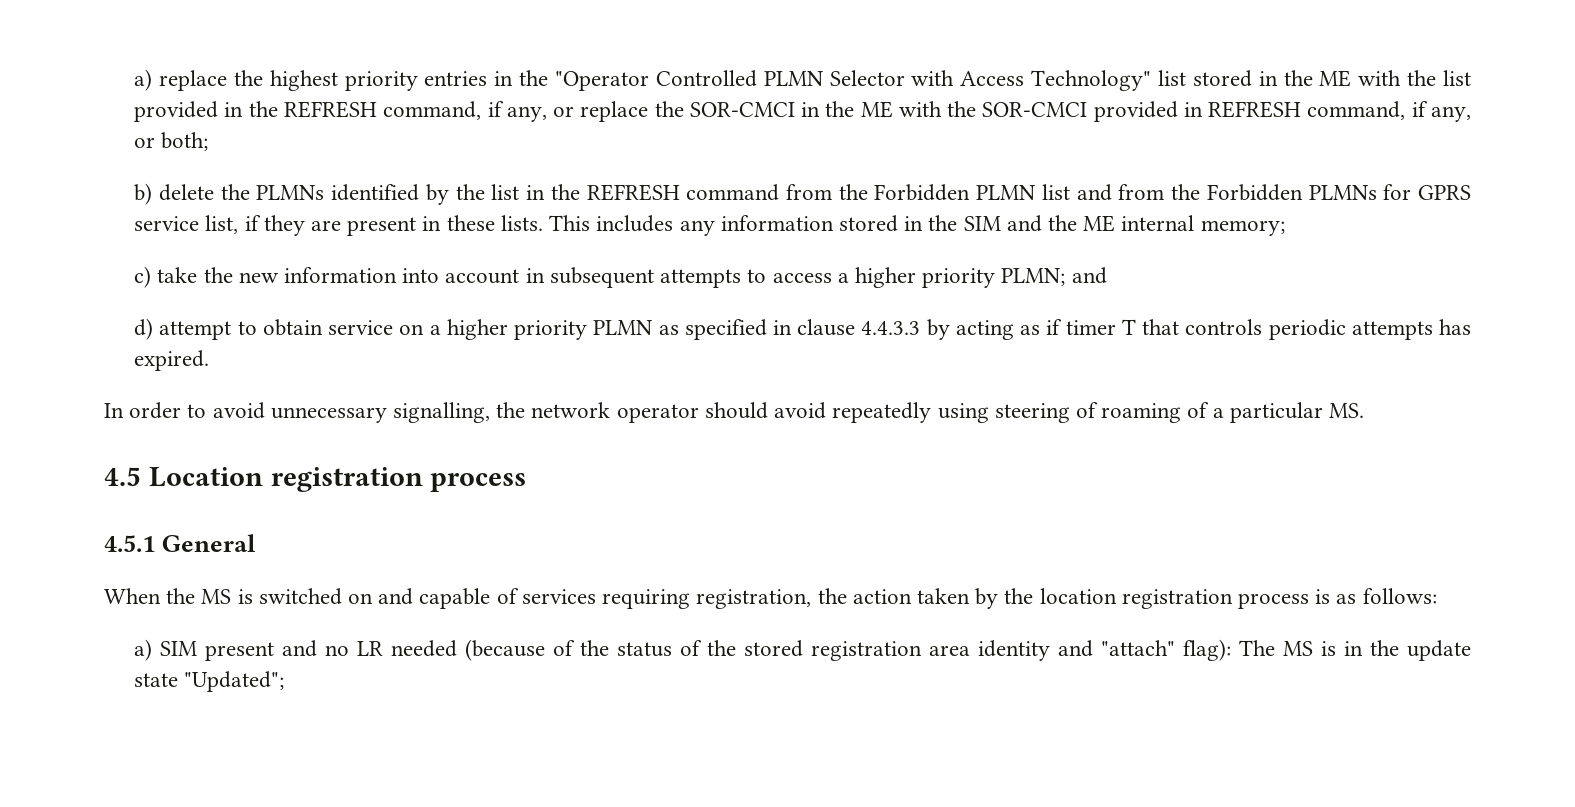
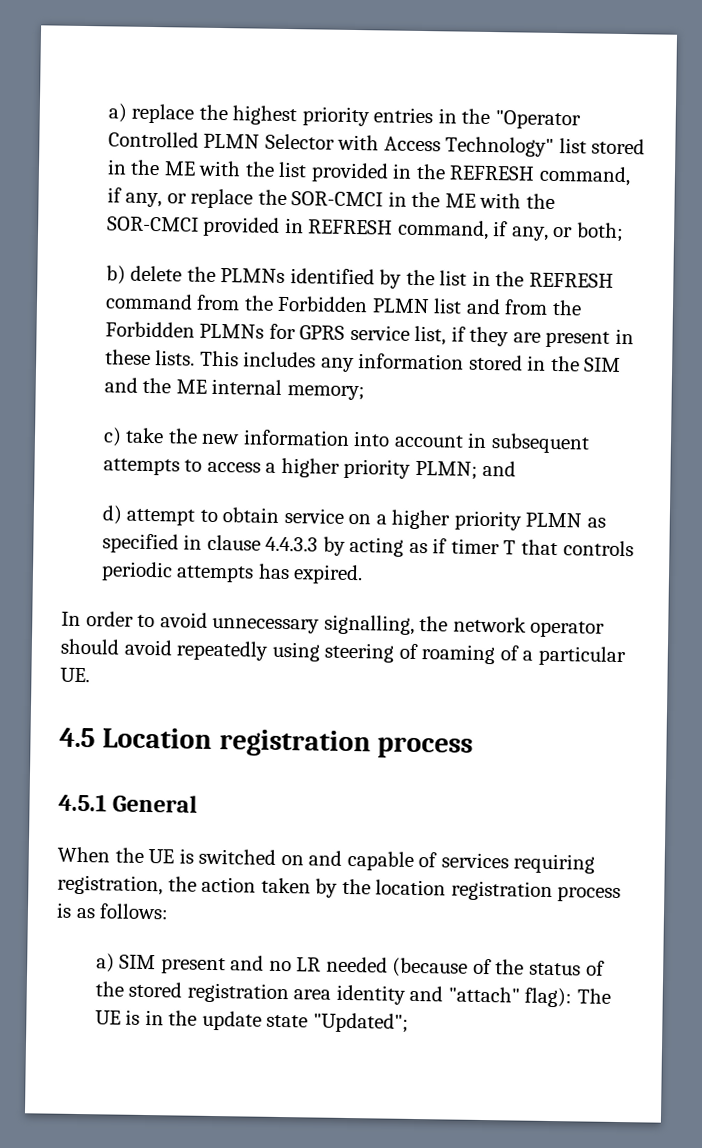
- In order to avoid unnecessary signalling, the network operator should avoid repeatedly using steering of roaming of a particular MS.
+ In order to avoid unnecessary signalling, the network operator should avoid repeatedly using steering of roaming of a particular UE.
- When the MS is switched on and capable of services requiring registration, the action taken by the location registration process is as follows:
+ When the UE is switched on and capable of services requiring registration, the action taken by the location registration process is as follows:
- a) SIM present and no LR needed (because of the status of the stored registration area identity and "attach" flag): The MS is in the update state "Updated";
+ a) SIM present and no LR needed (because of the status of the stored registration area identity and "attach" flag): The UE is in the update state "Updated";

